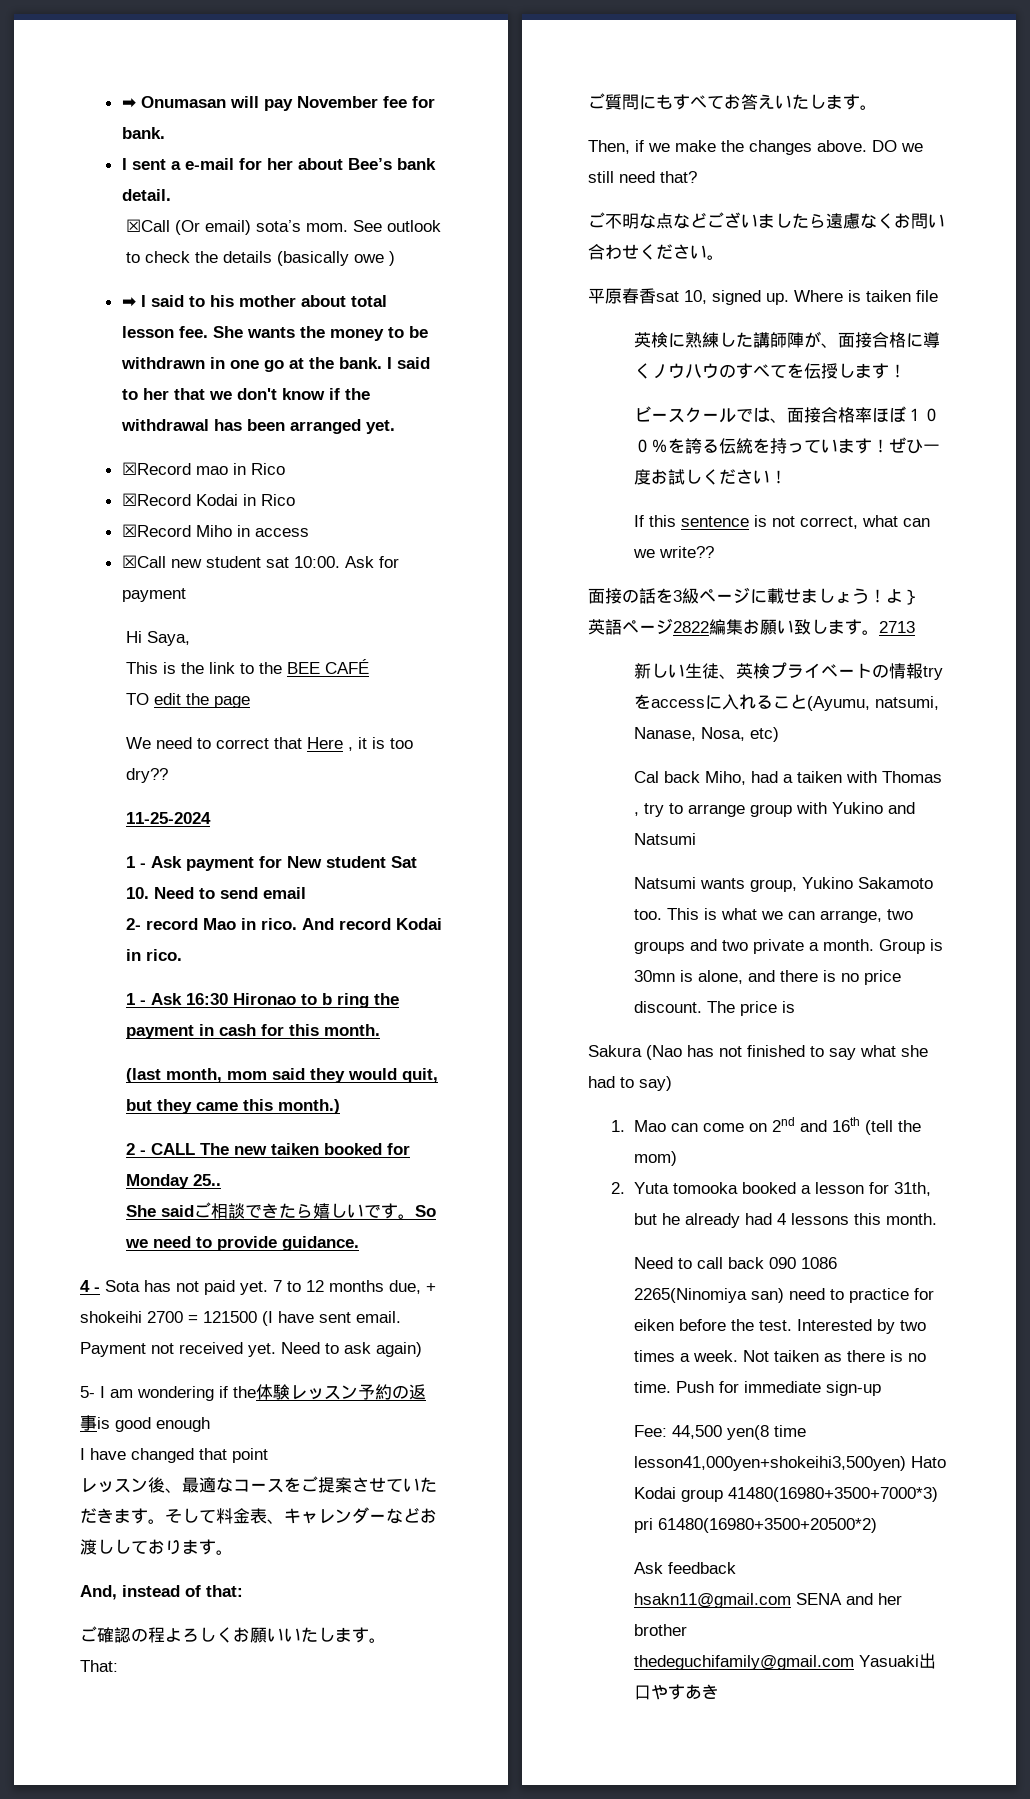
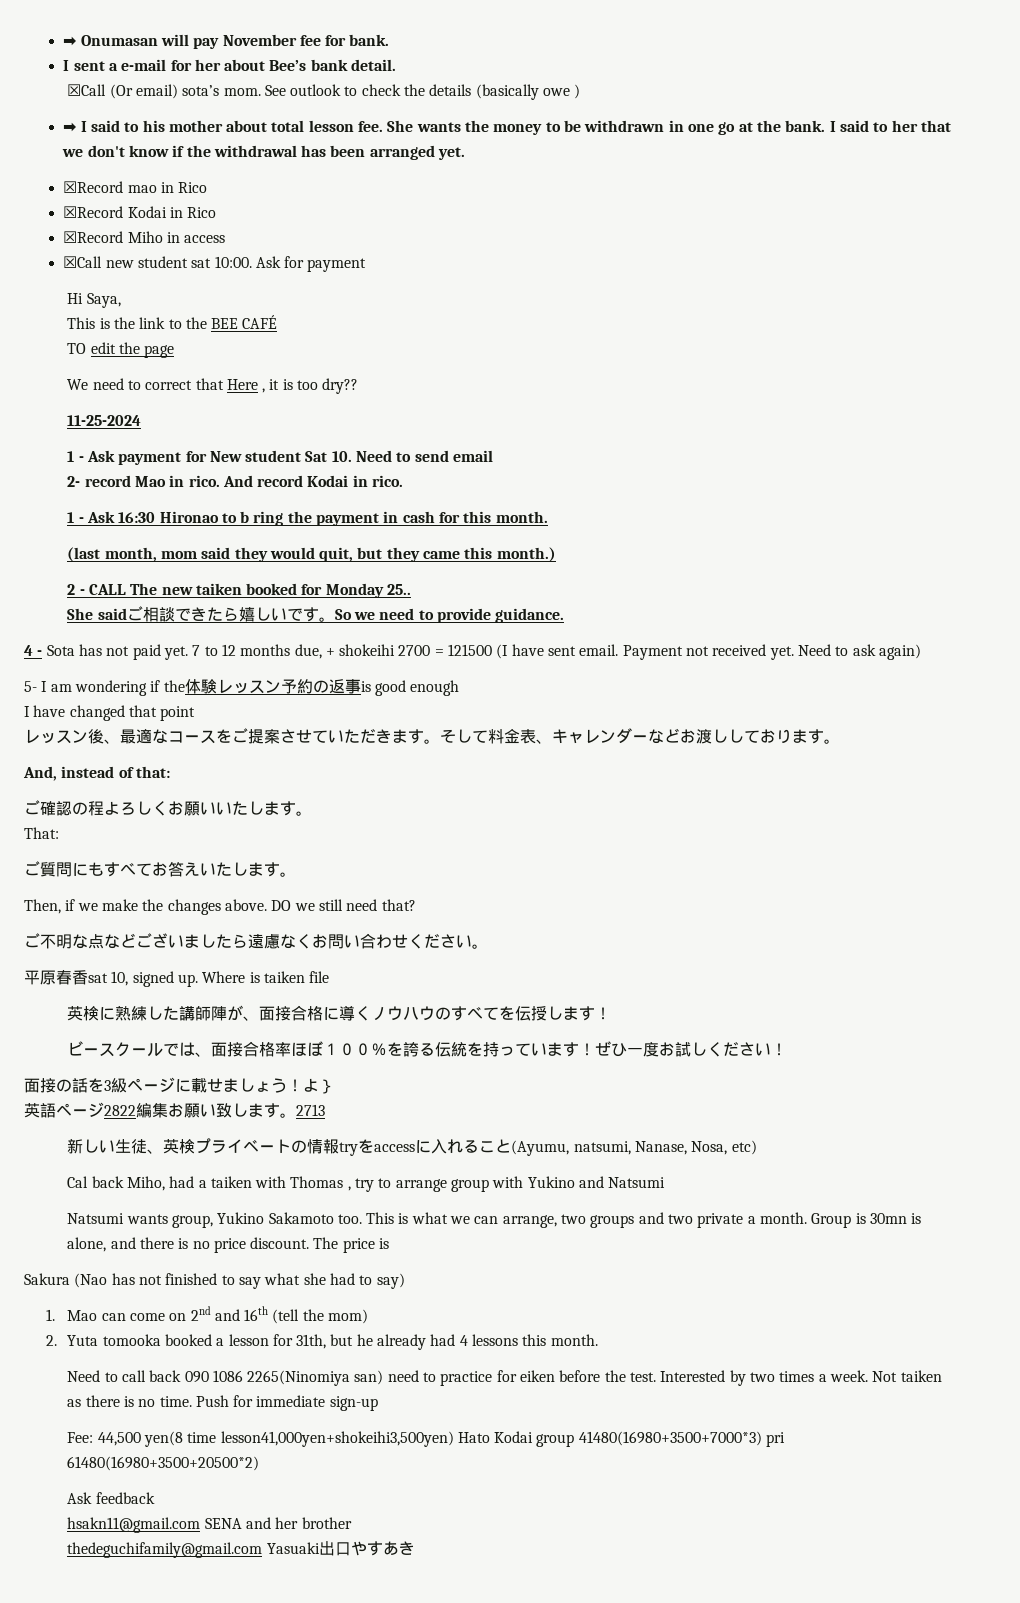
- If this sentence is not correct, what can we write??

